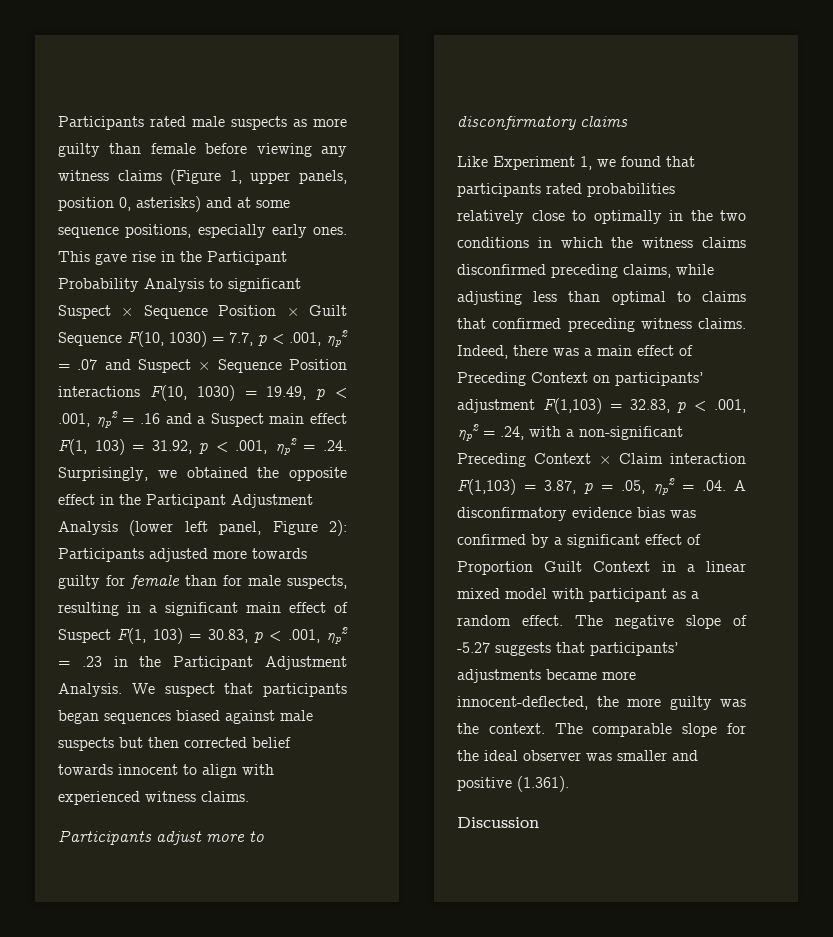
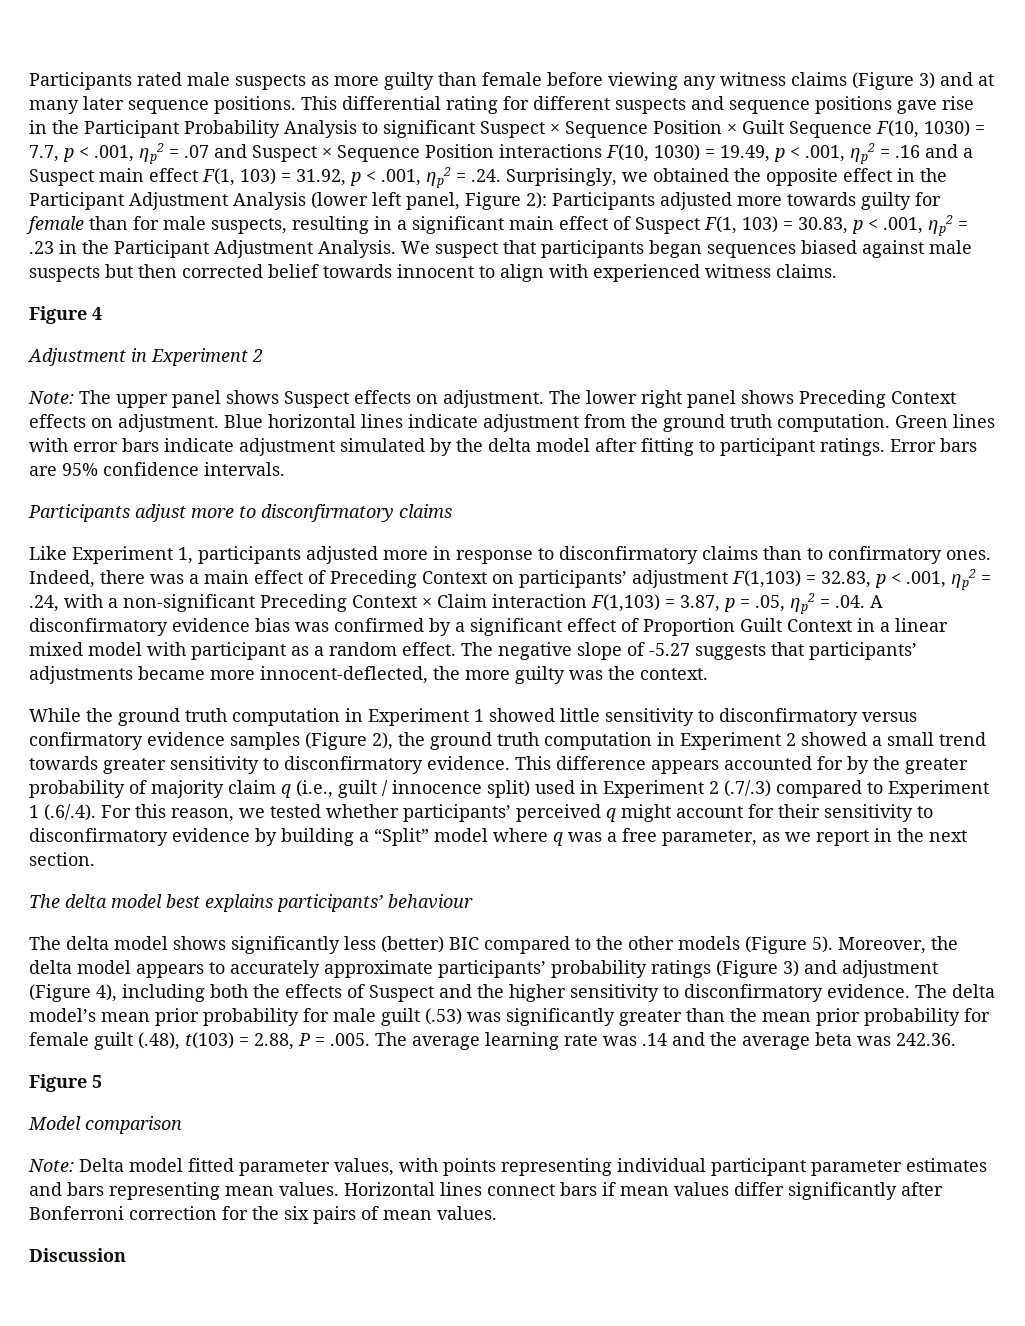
- Participants rated male suspects as more guilty than female before viewing any witness claims (Figure 1, upper panels, position 0, asterisks) and at some sequence positions, especially early ones. This gave rise in the Participant Probability Analysis to significant Suspect × Sequence Position × Guilt Sequence F(10, 1030) = 7.7, p < .001, ηp2 = .07 and Suspect × Sequence Position interactions F(10, 1030) = 19.49, p < .001, ηp2 = .16 and a Suspect main effect F(1, 103) = 31.92, p < .001, ηp2 = .24. Surprisingly, we obtained the opposite effect in the Participant Adjustment Analysis (lower left panel, Figure 2):
+ Participants rated male suspects as more guilty than female before viewing any witness claims (Figure 3) and at many later sequence positions. This differential rating for different suspects and sequence positions gave rise in the Participant Probability Analysis to significant Suspect × Sequence Position × Guilt Sequence F(10, 1030) = 7.7, p < .001, ηp2 = .07 and Suspect × Sequence Position interactions F(10, 1030) = 19.49, p < .001, ηp2 = .16 and a Suspect main effect F(1, 103) = 31.92, p < .001, ηp2 = .24. Surprisingly, we obtained the opposite effect in the Participant Adjustment Analysis (lower left panel, Figure 2):
+ Figure 4
+ Adjustment in Experiment 2
+ Note: The upper panel shows Suspect effects on adjustment. The lower right panel shows Preceding Context effects on adjustment. Blue horizontal lines indicate adjustment from the ground truth computation. Green lines with error bars indicate adjustment simulated by the delta model after fitting to participant ratings. Error bars are 95% confidence intervals.
- Like Experiment 1, we found that participants rated probabilities relatively close to optimally in the two conditions in which the witness claims disconfirmed preceding claims, while adjusting less than optimal to claims that confirmed preceding witness claims.
+ Like Experiment 1, participants adjusted more in response to disconfirmatory claims than to confirmatory ones.
- The negative slope of -5.27 suggests that participants’ adjustments became more innocent-deflected, the more guilty was the context. The comparable slope for the ideal observer was smaller and positive (1.361).
+ The negative slope of -5.27 suggests that participants’ adjustments became more innocent-deflected, the more guilty was the context.
+ While the ground truth computation in Experiment 1 showed little sensitivity to disconfirmatory versus confirmatory evidence samples (Figure 2), the ground truth computation in Experiment 2 showed a small trend towards greater sensitivity to disconfirmatory evidence. This difference appears accounted for by the greater probability of majority claim q (i.e., guilt / innocence split) used in Experiment 2 (.7/.3) compared to Experiment 1 (.6/.4). For this reason, we tested whether participants’ perceived q might account for their sensitivity to disconfirmatory evidence by building a “Split” model where q was a free parameter, as we report in the next section.
+ The delta model best explains participants’ behaviour
+ The delta model shows significantly less (better) BIC compared to the other models (Figure 5). Moreover, the delta model appears to accurately approximate participants’ probability ratings (Figure 3) and adjustment (Figure 4), including both the effects of Suspect and the higher sensitivity to disconfirmatory evidence. The delta model’s mean prior probability for male guilt (.53) was significantly greater than the mean prior probability for female guilt (.48), t(103) = 2.88, P = .005. The average learning rate was .14 and the average beta was 242.36.
+ Figure 5
+ Model comparison
+ Note: Delta model fitted parameter values, with points representing individual participant parameter estimates and bars representing mean values. Horizontal lines connect bars if mean values differ significantly after Bonferroni correction for the six pairs of mean values.

